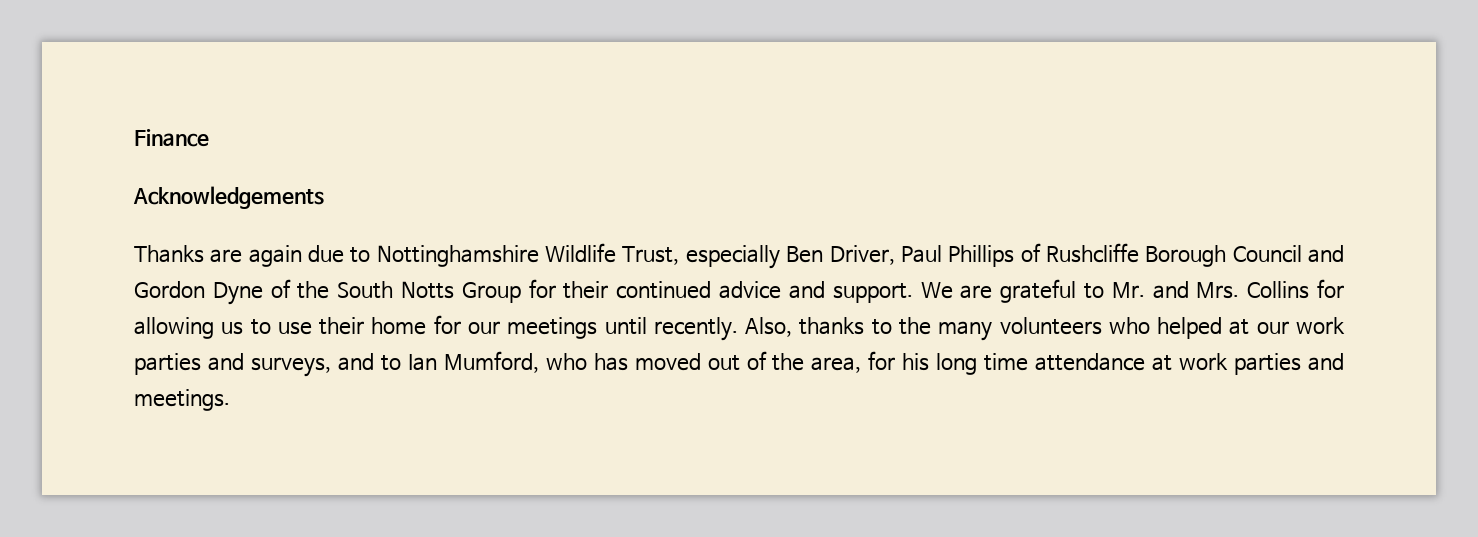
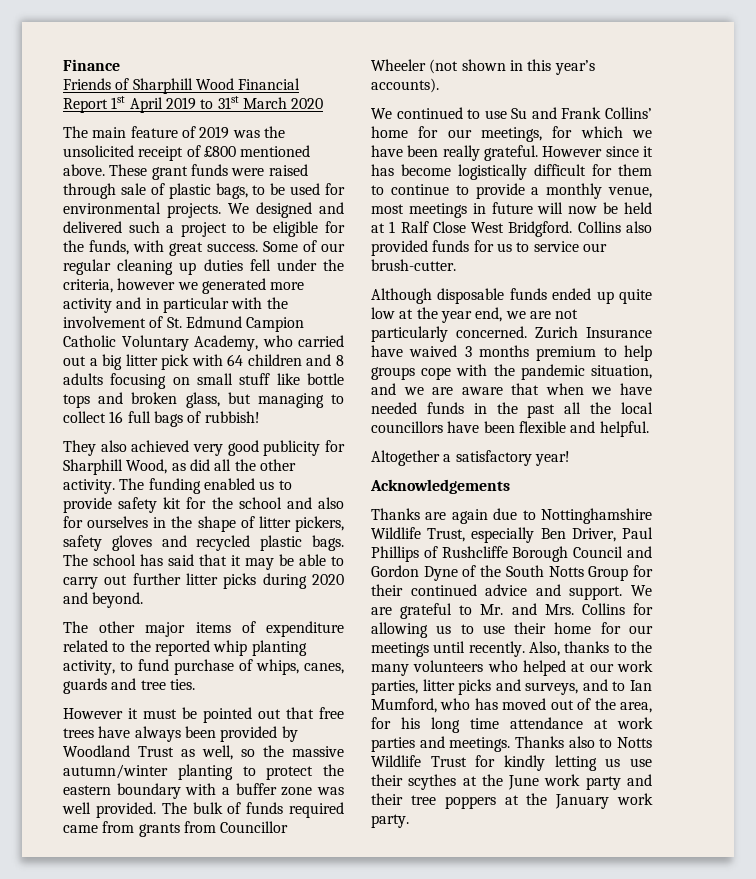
+ Friends of Sharphill Wood Financial Report 1st April 2019 to 31st March 2020
+ The main feature of 2019 was the unsolicited receipt of £800 mentioned above. These grant funds were raised through sale of plastic bags, to be used for environmental projects. We designed and delivered such a project to be eligible for the funds, with great success. Some of our regular cleaning up duties fell under the criteria, however we generated more activity and in particular with the involvement of St. Edmund Campion Catholic Voluntary Academy, who carried out a big litter pick with 64 children and 8 adults focusing on small stuff like bottle tops and broken glass, but managing to collect 16 full bags of rubbish!
+ They also achieved very good publicity for Sharphill Wood, as did all the other activity. The funding enabled us to provide safety kit for the school and also for ourselves in the shape of litter pickers, safety gloves and recycled plastic bags. The school has said that it may be able to carry out further litter picks during 2020 and beyond.
+ The other major items of expenditure related to the reported whip planting activity, to fund purchase of whips, canes, guards and tree ties.
+ However it must be pointed out that free trees have always been provided by Woodland Trust as well, so the massive autumn/winter planting to protect the eastern boundary with a buffer zone was well provided. The bulk of funds required came from grants from Councillor Wheeler (not shown in this year’s accounts).
+ We continued to use Su and Frank Collins’ home for our meetings, for which we have been really grateful. However since it has become logistically difficult for them to continue to provide a monthly venue, most meetings in future will now be held at 1 Ralf Close West Bridgford. Collins also provided funds for us to service our brush-cutter.
+ Although disposable funds ended up quite low at the year end, we are not particularly concerned. Zurich Insurance have waived 3 months premium to help groups cope with the pandemic situation, and we are aware that when we have needed funds in the past all the local councillors have been flexible and helpful.
+ Altogether a satisfactory year!
- Also, thanks to the many volunteers who helped at our work parties and surveys, and to Ian Mumford, who has moved out of the area, for his long time attendance at work parties and meetings.
+ Also, thanks to the many volunteers who helped at our work parties, litter picks and surveys, and to Ian Mumford, who has moved out of the area, for his long time attendance at work parties and meetings.
+ Thanks also to Notts Wildlife Trust for kindly letting us use their scythes at the June work party and their tree poppers at the January work party.

